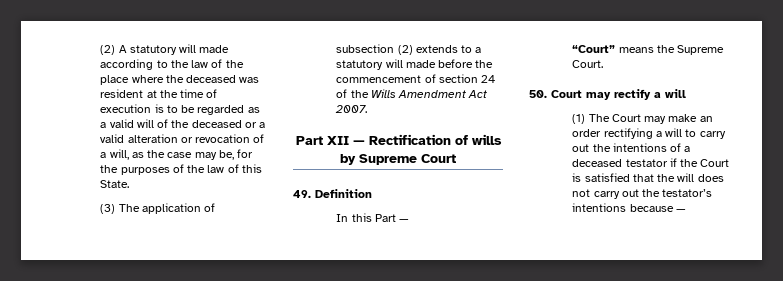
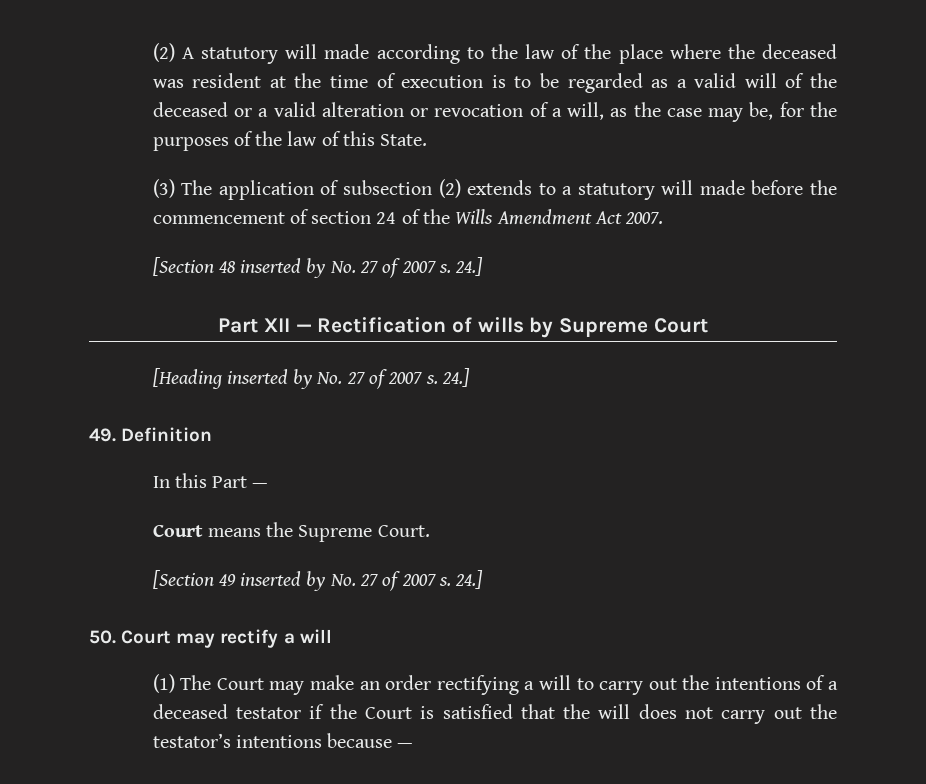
+ [Section 48 inserted by No. 27 of 2007 s. 24.]
+ [Heading inserted by No. 27 of 2007 s. 24.]
- “Court” means the Supreme Court.
+ Court means the Supreme Court.
+ [Section 49 inserted by No. 27 of 2007 s. 24.]

